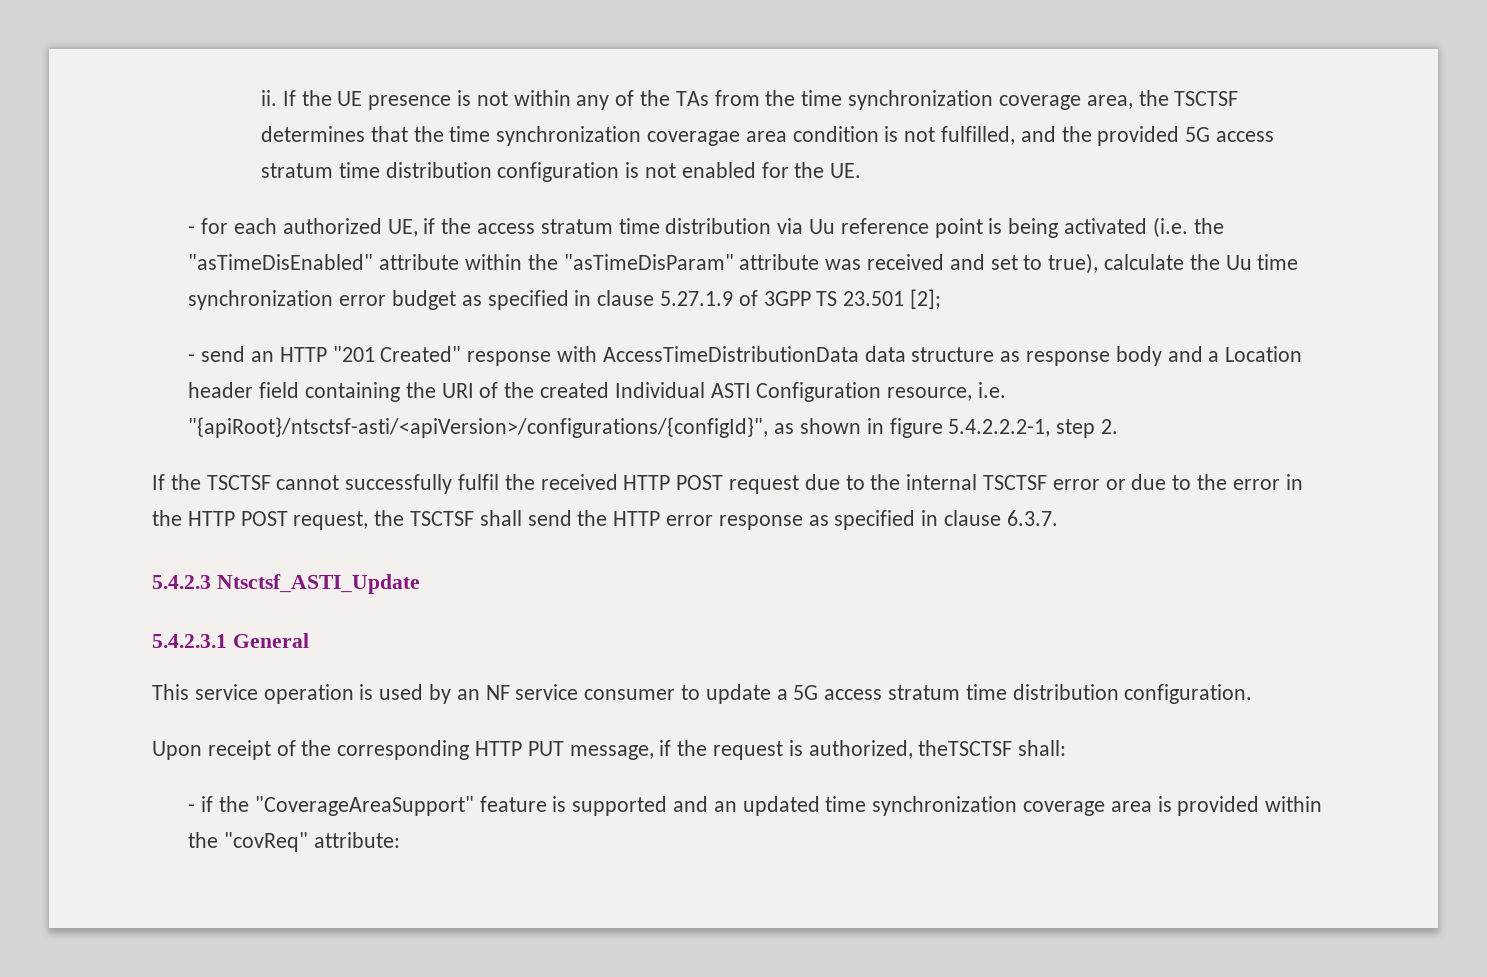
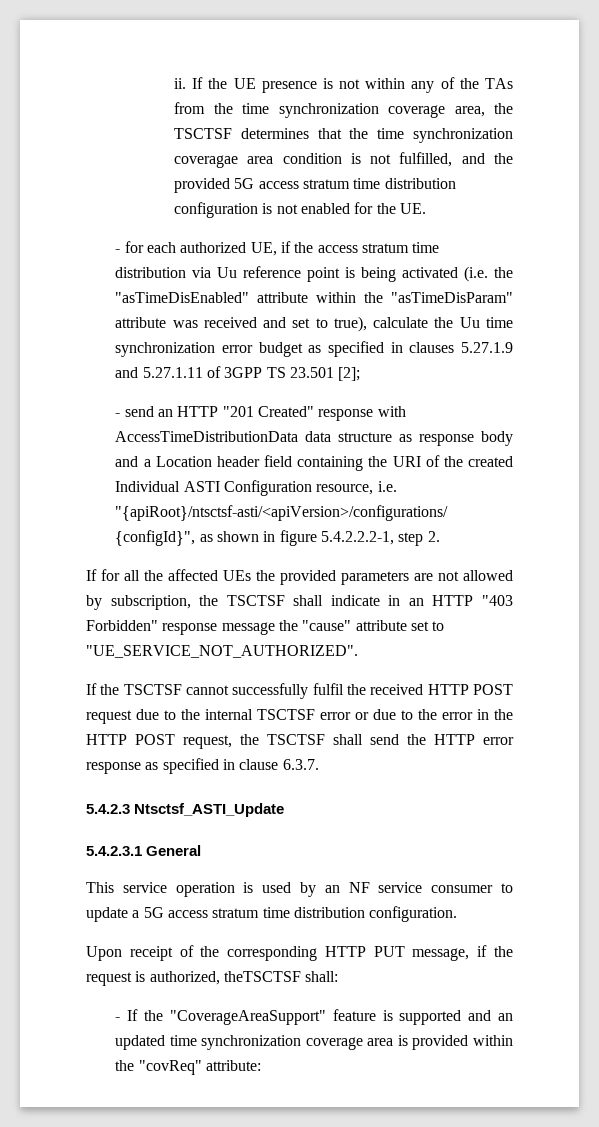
- - for each authorized UE, if the access stratum time distribution via Uu reference point is being activated (i.e. the "asTimeDisEnabled" attribute within the "asTimeDisParam" attribute was received and set to true), calculate the Uu time synchronization error budget as specified in clause 5.27.1.9 of 3GPP TS 23.501 [2];
+ - for each authorized UE, if the access stratum time distribution via Uu reference point is being activated (i.e. the "asTimeDisEnabled" attribute within the "asTimeDisParam" attribute was received and set to true), calculate the Uu time synchronization error budget as specified in clauses 5.27.1.9 and 5.27.1.11 of 3GPP TS 23.501 [2];
+ If for all the affected UEs the provided parameters are not allowed by subscription, the TSCTSF shall indicate in an HTTP "403 Forbidden" response message the "cause" attribute set to "UE_SERVICE_NOT_AUTHORIZED".
- - if the "CoverageAreaSupport" feature is supported and an updated time synchronization coverage area is provided within the "covReq" attribute:
+ - If the "CoverageAreaSupport" feature is supported and an updated time synchronization coverage area is provided within the "covReq" attribute:

